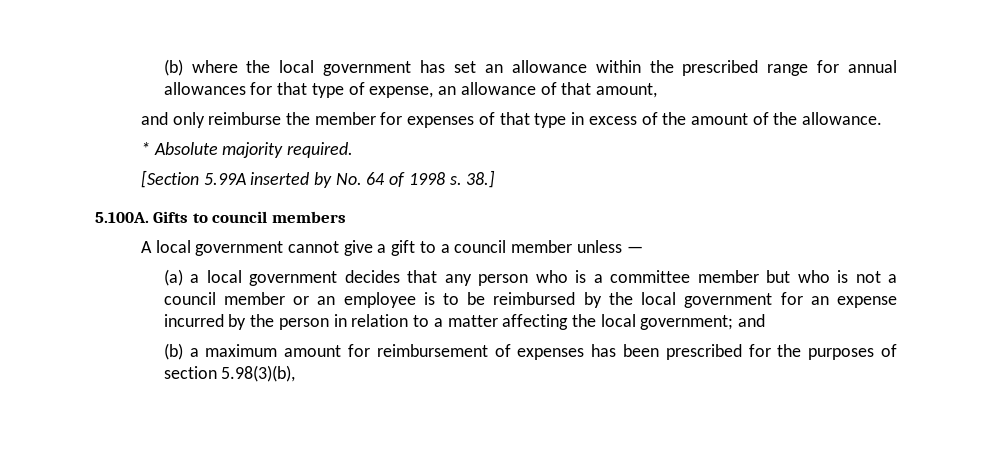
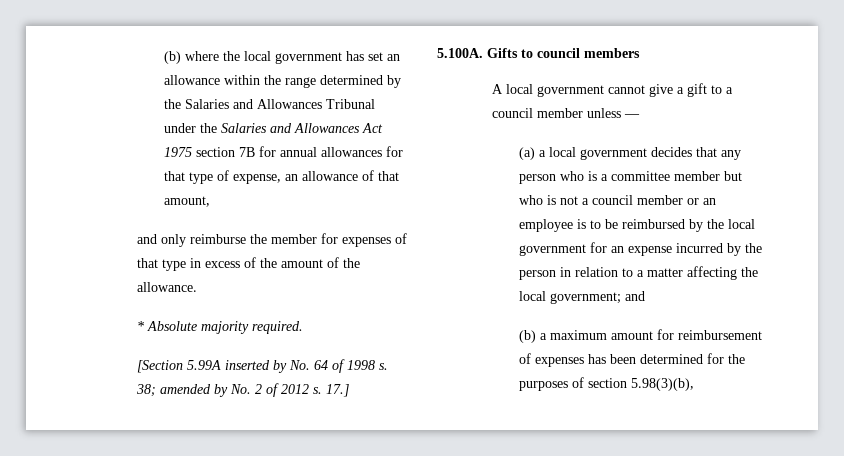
- (b) where the local government has set an allowance within the prescribed range for annual allowances for that type of expense, an allowance of that amount,
+ (b) where the local government has set an allowance within the range determined by the Salaries and Allowances Tribunal under the Salaries and Allowances Act 1975 section 7B for annual allowances for that type of expense, an allowance of that amount,
- 38.]
+ 38; amended by No. 2 of 2012 s. 17.]
- (b) a maximum amount for reimbursement of expenses has been prescribed for the purposes of section 5.98(3)(b),
+ (b) a maximum amount for reimbursement of expenses has been determined for the purposes of section 5.98(3)(b),

